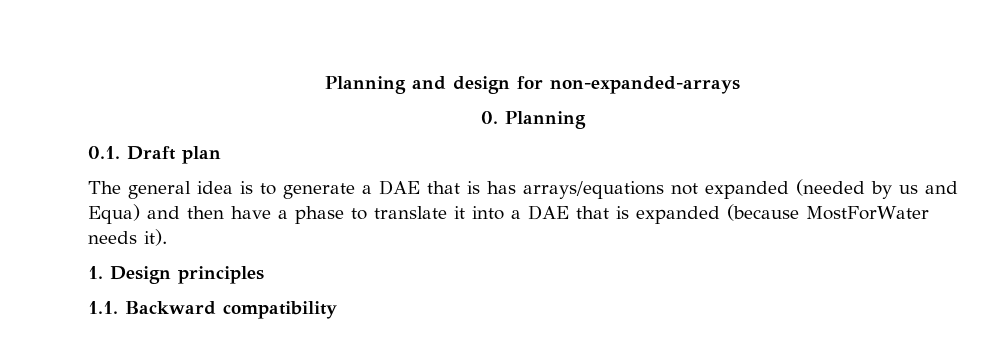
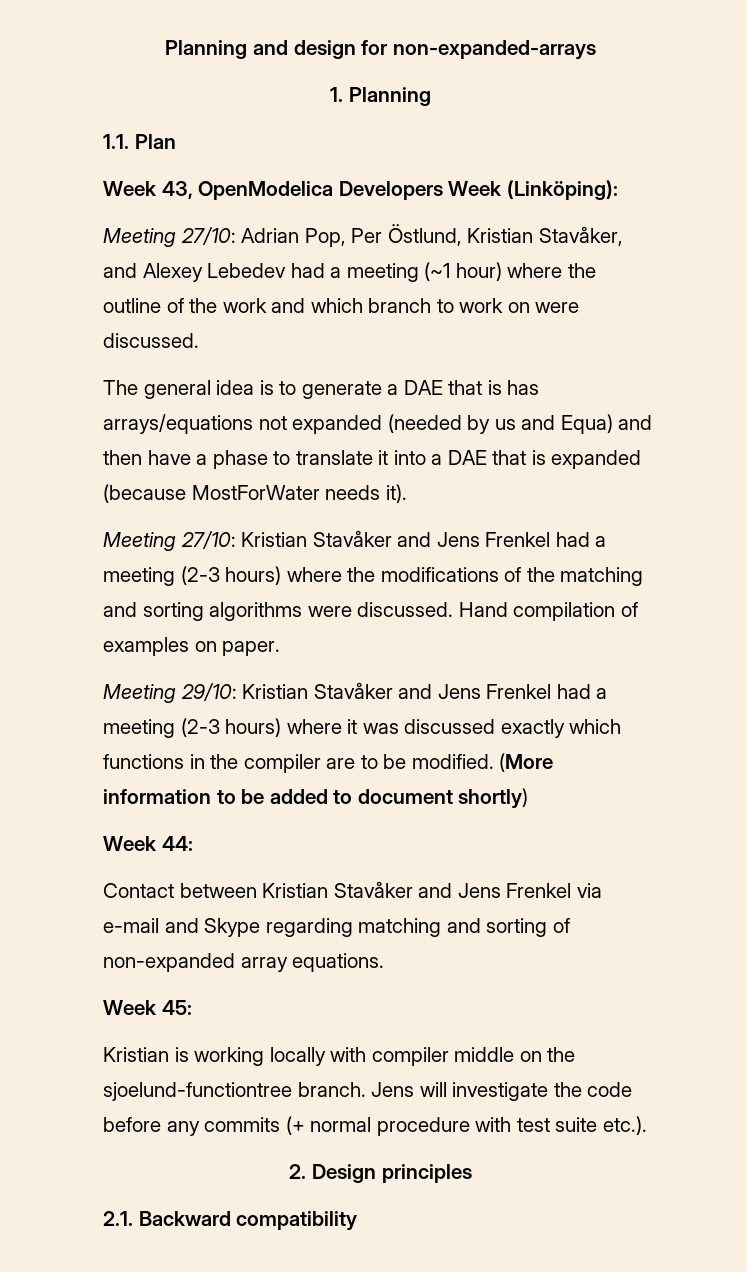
- 0. Planning
+ 1. Planning
- 0.1. Draft plan
+ 1.1. Plan
+ Week 43, OpenModelica Developers Week (Linköping):
+ Meeting 27/10: Adrian Pop, Per Östlund, Kristian Stavåker, and Alexey Lebedev had a meeting (~1 hour) where the outline of the work and which branch to work on were discussed.
- 1. Design principles
+ Meeting 27/10: Kristian Stavåker and Jens Frenkel had a meeting (2-3 hours) where the modifications of the matching and sorting algorithms were discussed. Hand compilation of examples on paper.
+ Meeting 29/10: Kristian Stavåker and Jens Frenkel had a meeting (2-3 hours) where it was discussed exactly which functions in the compiler are to be modified. (More information to be added to document shortly)
+ Week 44:
+ Contact between Kristian Stavåker and Jens Frenkel via e-mail and Skype regarding matching and sorting of non-expanded array equations.
+ Week 45:
+ Kristian is working locally with compiler middle on the sjoelund-functiontree branch. Jens will investigate the code before any commits (+ normal procedure with test suite etc.).
+ 2. Design principles
- 1.1. Backward compatibility
+ 2.1. Backward compatibility

